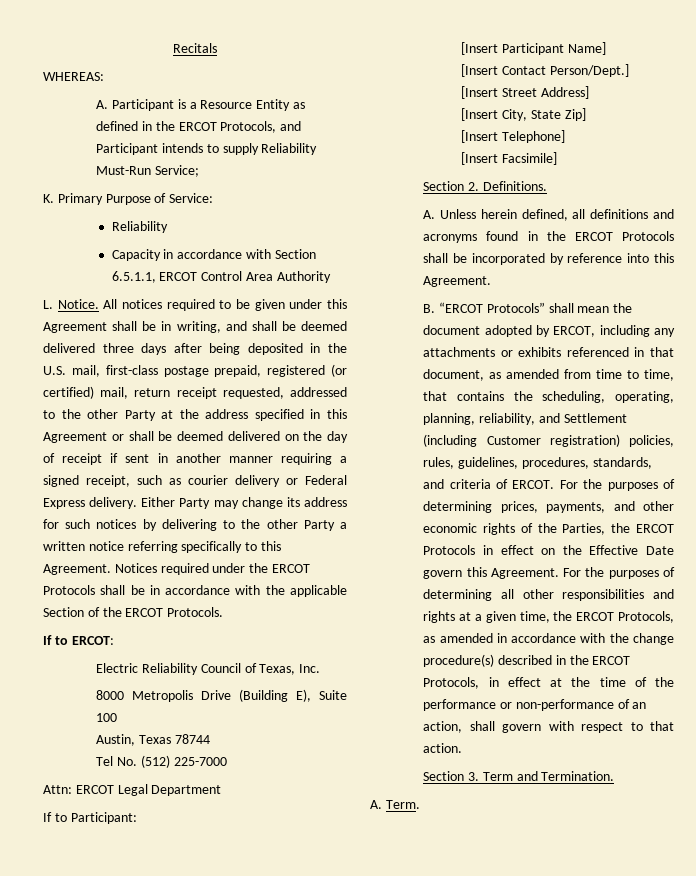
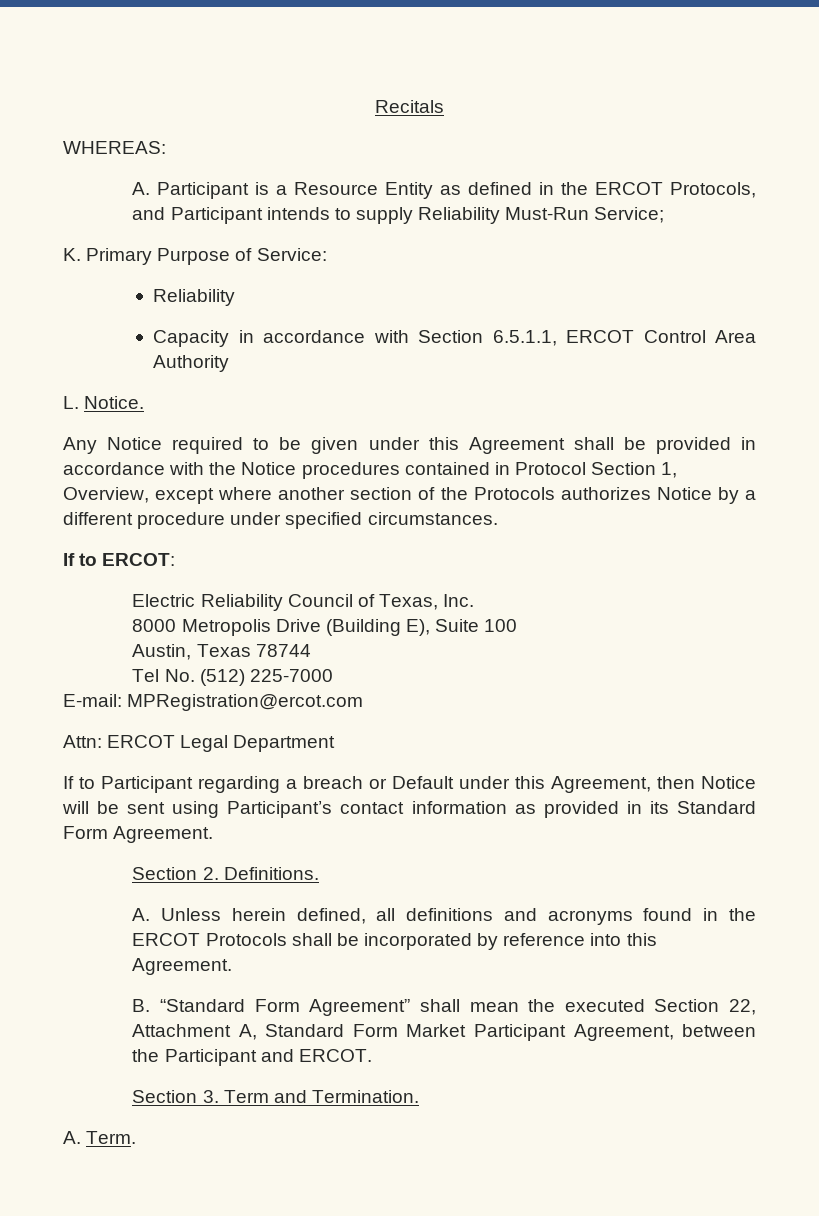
- L. Notice. All notices required to be given under this Agreement shall be in writing, and shall be deemed delivered three days after being deposited in the U.S. mail, first-class postage prepaid, registered (or certified) mail, return receipt requested, addressed to the other Party at the address specified in this Agreement or shall be deemed delivered on the day of receipt if sent in another manner requiring a signed receipt, such as courier delivery or Federal Express delivery. Either Party may change its address for such notices by delivering to the other Party a written notice referring specifically to this Agreement. Notices required under the ERCOT Protocols shall be in accordance with the applicable Section of the ERCOT Protocols.
+ L. Notice.
+ Any Notice required to be given under this Agreement shall be provided in accordance with the Notice procedures contained in Protocol Section 1, Overview, except where another section of the Protocols authorizes Notice by a different procedure under specified circumstances.
+ E-mail: MPRegistration@ercot.com
- If to Participant:
- [Insert Participant Name]
- [Insert Contact Person/Dept.]
- [Insert Street Address]
- [Insert City, State Zip]
- [Insert Telephone]
- [Insert Facsimile]
+ If to Participant regarding a breach or Default under this Agreement, then Notice will be sent using Participant’s contact information as provided in its Standard Form Agreement.
- B. “ERCOT Protocols” shall mean the document adopted by ERCOT, including any attachments or exhibits referenced in that document, as amended from time to time, that contains the scheduling, operating, planning, reliability, and Settlement (including Customer registration) policies, rules, guidelines, procedures, standards, and criteria of ERCOT. For the purposes of determining prices, payments, and other economic rights of the Parties, the ERCOT Protocols in effect on the Effective Date govern this Agreement. For the purposes of determining all other responsibilities and rights at a given time, the ERCOT Protocols, as amended in accordance with the change procedure(s) described in the ERCOT Protocols, in effect at the time of the performance or non-performance of an action, shall govern with respect to that action.
+ B. “Standard Form Agreement” shall mean the executed Section 22, Attachment A, Standard Form Market Participant Agreement, between the Participant and ERCOT.

